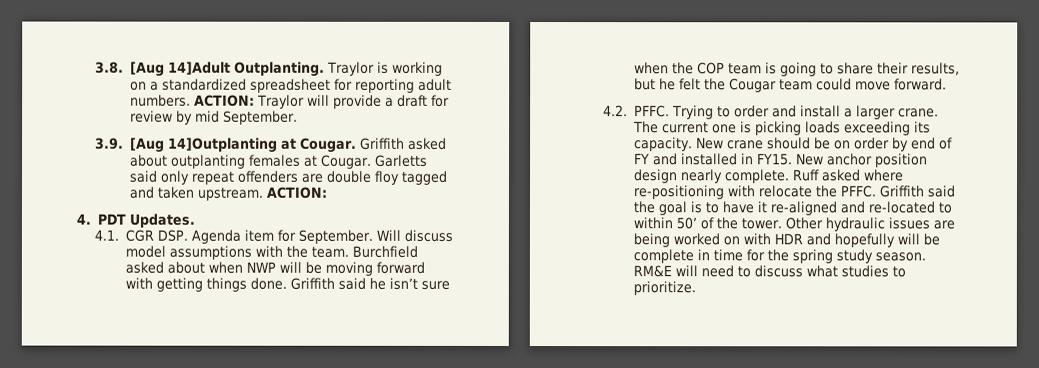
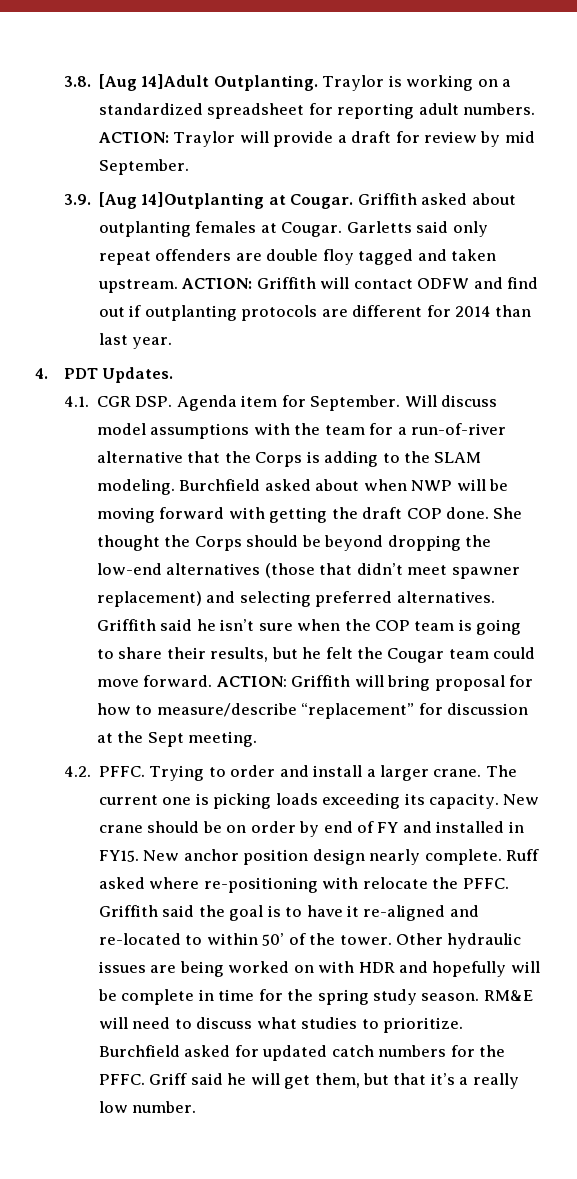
- Garletts said only repeat offenders are double floy tagged and taken upstream. ACTION:
+ Garletts said only repeat offenders are double floy tagged and taken upstream. ACTION: Griffith will contact ODFW and find out if outplanting protocols are different for 2014 than last year.
- Will discuss model assumptions with the team.
+ Will discuss model assumptions with the team for a run-of-river alternative that the Corps is adding to the SLAM modeling.
- Burchfield asked about when NWP will be moving forward with getting things done.
+ Burchfield asked about when NWP will be moving forward with getting the draft COP done. She thought the Corps should be beyond dropping the low-end alternatives (those that didn’t meet spawner replacement) and selecting preferred alternatives.
+ ACTION: Griffith will bring proposal for how to measure/describe “replacement” for discussion at the Sept meeting.
+ Burchfield asked for updated catch numbers for the PFFC. Griff said he will get them, but that it’s a really low number.

